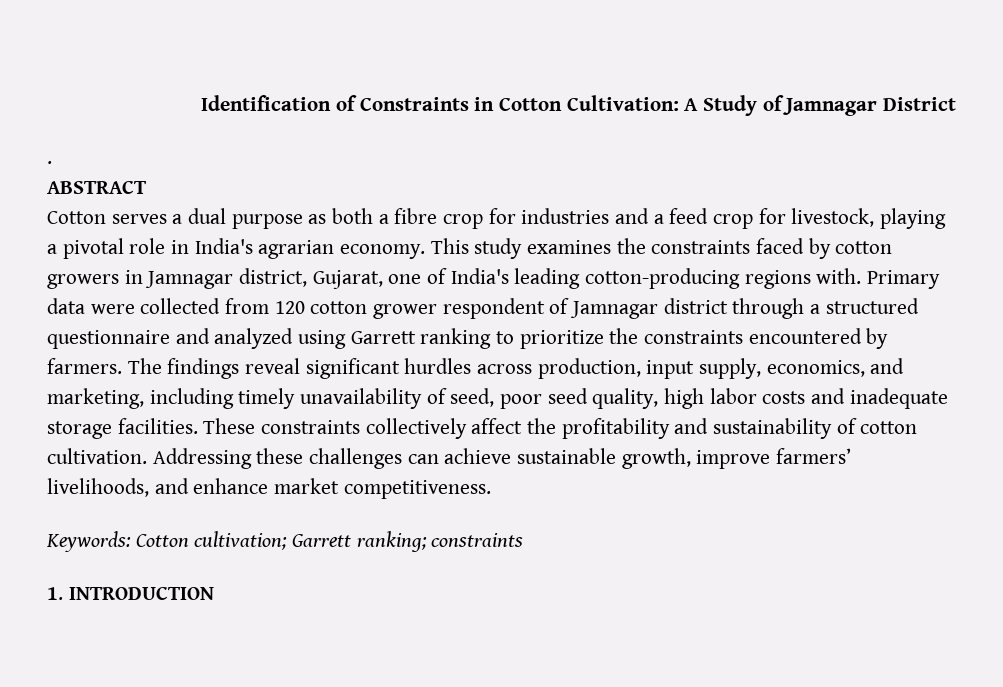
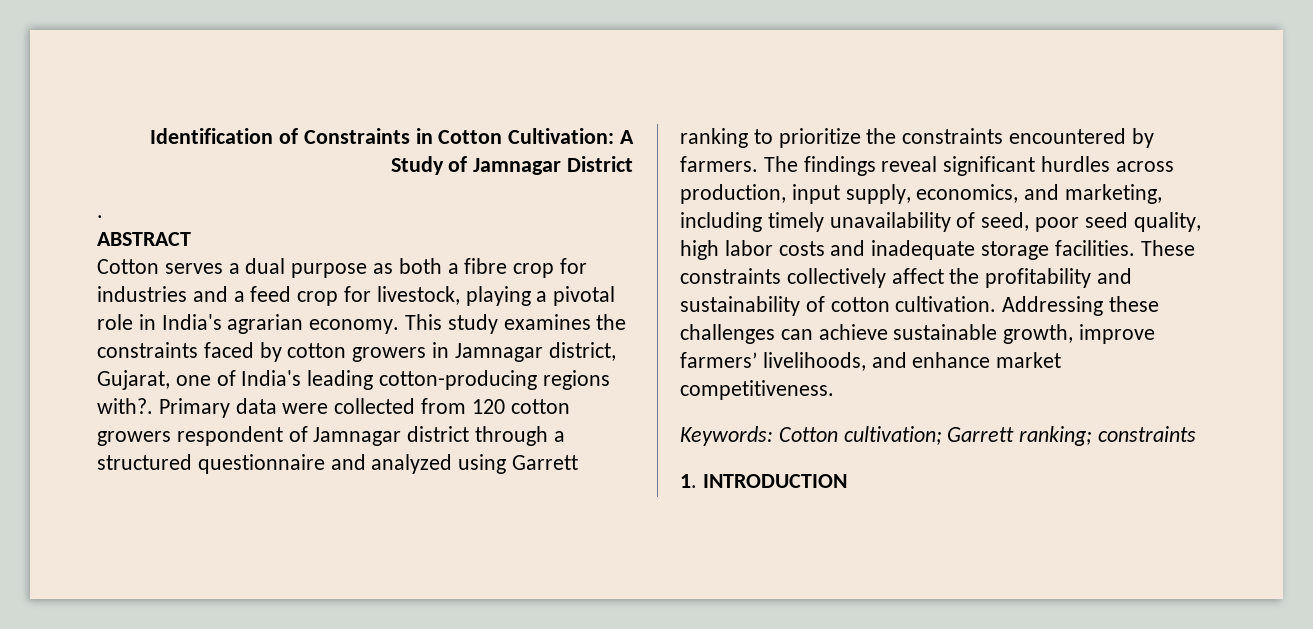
- This study examines the constraints faced by cotton growers in Jamnagar district, Gujarat, one of India's leading cotton-producing regions with.
+ This study examines the constraints faced by cotton growers in Jamnagar district, Gujarat, one of India's leading cotton-producing regions with?.
- Primary data were collected from 120 cotton grower respondent of Jamnagar district through a structured questionnaire and analyzed using Garrett ranking to prioritize the constraints encountered by farmers.
+ Primary data were collected from 120 cotton growers respondent of Jamnagar district through a structured questionnaire and analyzed using Garrett ranking to prioritize the constraints encountered by farmers.

